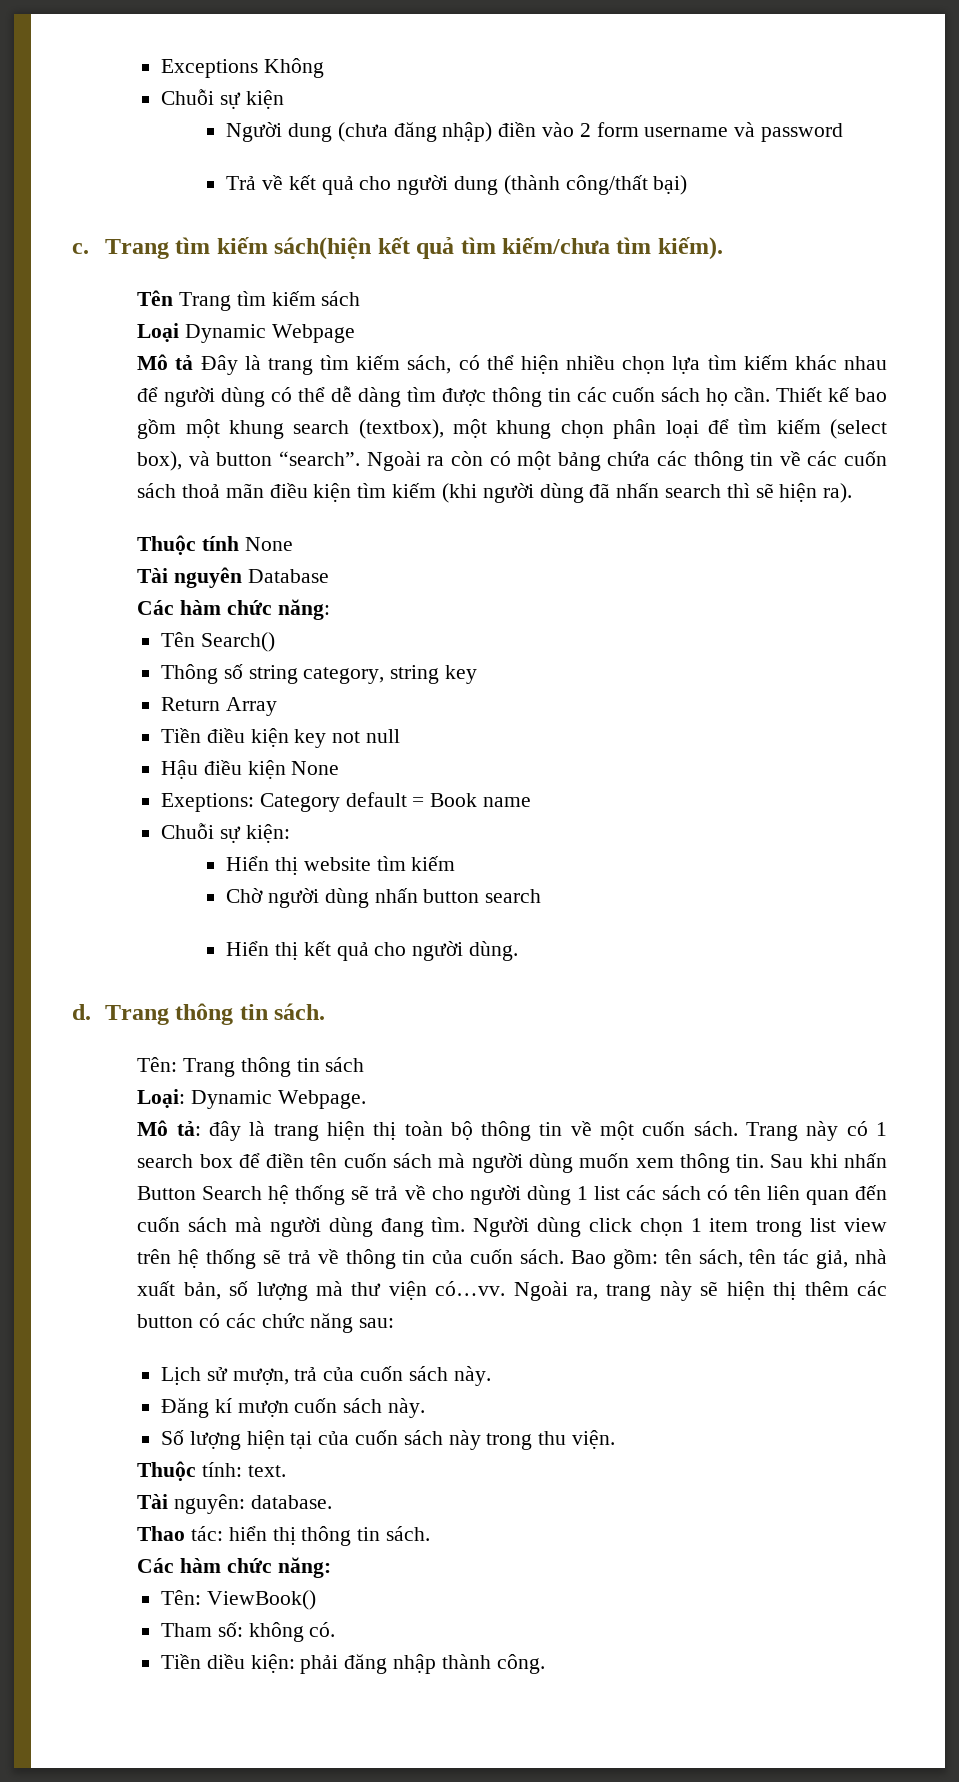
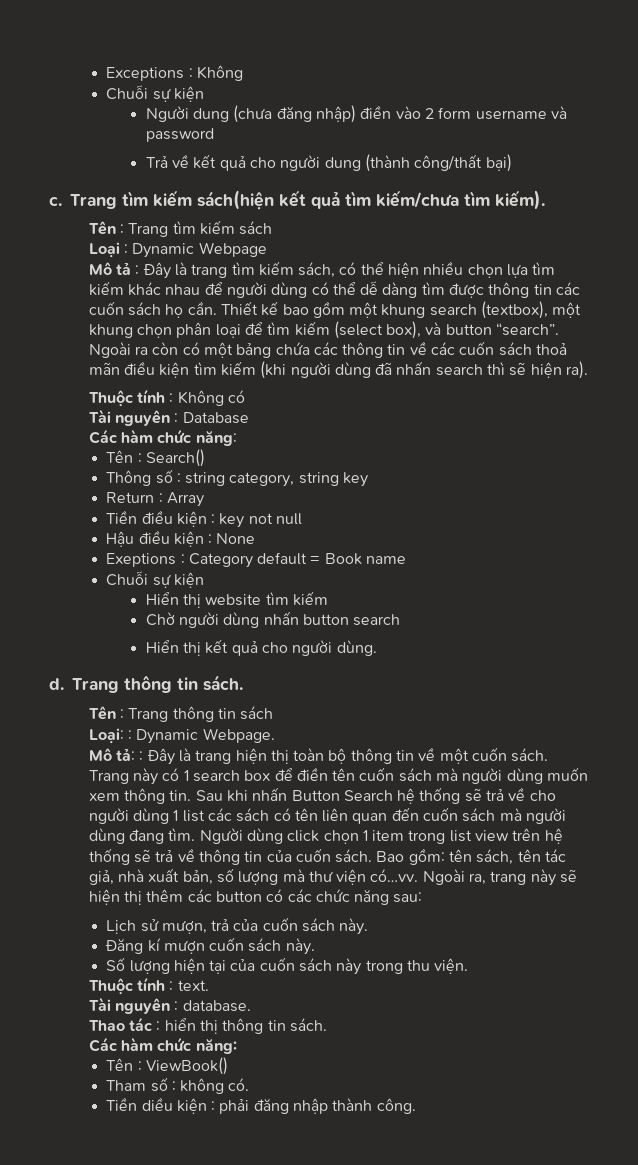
- Exceptions Không
+ Exceptions : Không
- Tên Trang tìm kiếm sách
+ Tên : Trang tìm kiếm sách
- Loại Dynamic Webpage
+ Loại : Dynamic Webpage
- Mô tả Đây là trang tìm kiếm sách, có thể hiện nhiều chọn lựa tìm kiếm khác nhau để người dùng có thể dễ dàng tìm được thông tin các cuốn sách họ cần.
+ Mô tả : Đây là trang tìm kiếm sách, có thể hiện nhiều chọn lựa tìm kiếm khác nhau để người dùng có thể dễ dàng tìm được thông tin các cuốn sách họ cần.
- Thuộc tính None
- Tài nguyên Database
+ Thuộc tính : Không có
+ Tài nguyên : Database
- Tên Search()
+ Tên : Search()
- Thông số string category, string key
+ Thông số : string category, string key
- Return Array
+ Return : Array
- Tiền điều kiện key not null
+ Tiền điều kiện : key not null
- Hậu điều kiện None
- Exeptions: Category default = Book name
- Chuỗi sự kiện:
+ Hậu điều kiện : None
+ Exeptions : Category default = Book name
+ Chuỗi sự kiện
- Tên: Trang thông tin sách
+ Tên : Trang thông tin sách
- Loại: Dynamic Webpage.
+ Loại: : Dynamic Webpage.
- Mô tả: đây là trang hiện thị toàn bộ thông tin về một cuốn sách.
+ Mô tả: : Đây là trang hiện thị toàn bộ thông tin về một cuốn sách.
- Thuộc tính: text.
+ Thuộc tính : text.
- Tài nguyên: database.
+ Tài nguyên : database.
- Thao tác: hiển thị thông tin sách.
+ Thao tác : hiển thị thông tin sách.
- Tên: ViewBook()
+ Tên : ViewBook()
- Tham số: không có.
+ Tham số : không có.
- Tiền diều kiện: phải đăng nhập thành công.
+ Tiền diều kiện : phải đăng nhập thành công.

